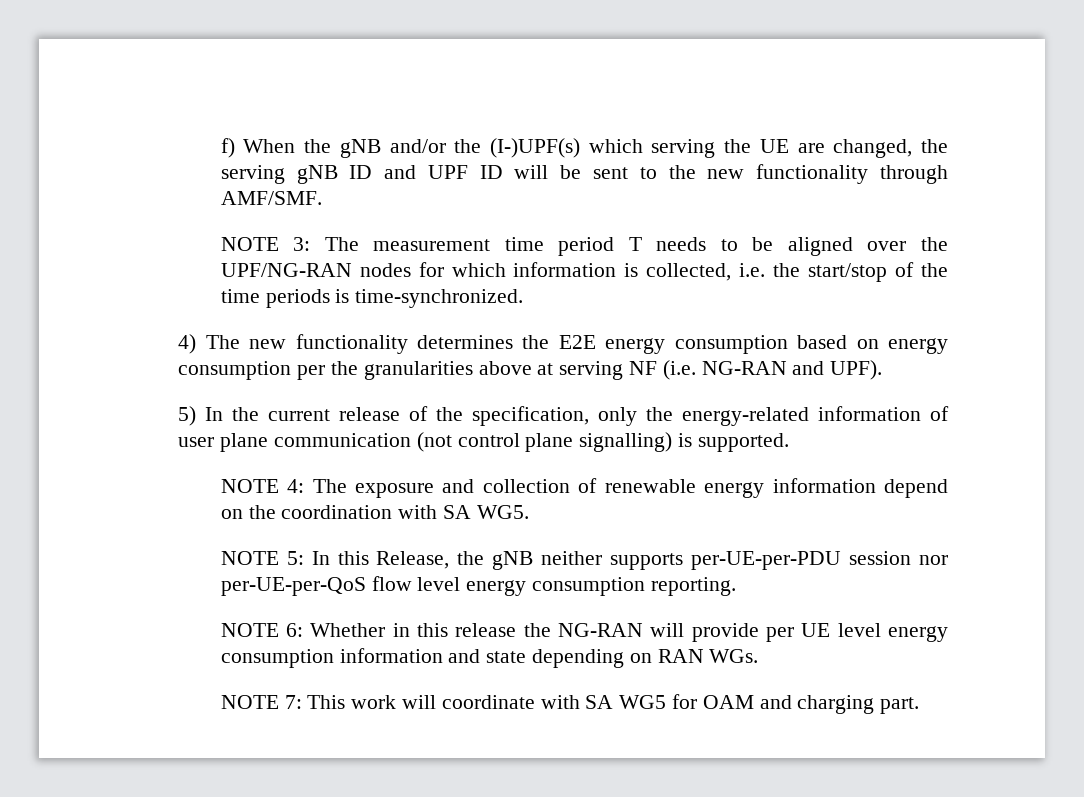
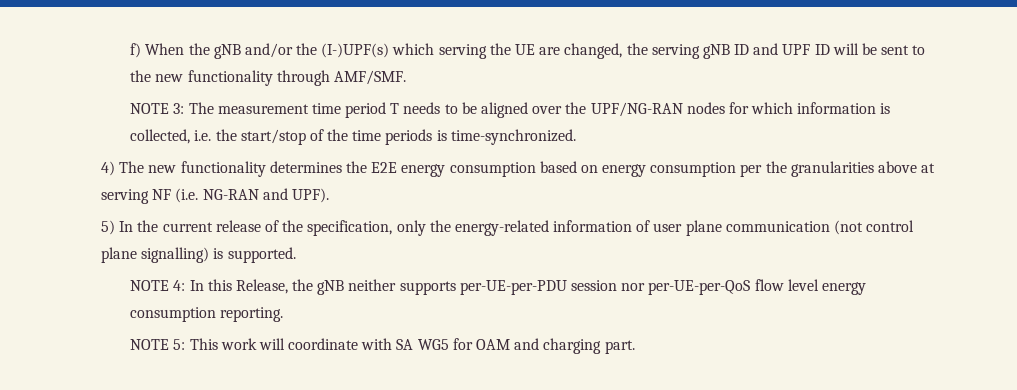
- NOTE 4: The exposure and collection of renewable energy information depend on the coordination with SA WG5.
- NOTE 5: In this Release, the gNB neither supports per-UE-per-PDU session nor per-UE-per-QoS flow level energy consumption reporting.
+ NOTE 4: In this Release, the gNB neither supports per-UE-per-PDU session nor per-UE-per-QoS flow level energy consumption reporting.
- NOTE 6: Whether in this release the NG-RAN will provide per UE level energy consumption information and state depending on RAN WGs.
- NOTE 7: This work will coordinate with SA WG5 for OAM and charging part.
+ NOTE 5: This work will coordinate with SA WG5 for OAM and charging part.

